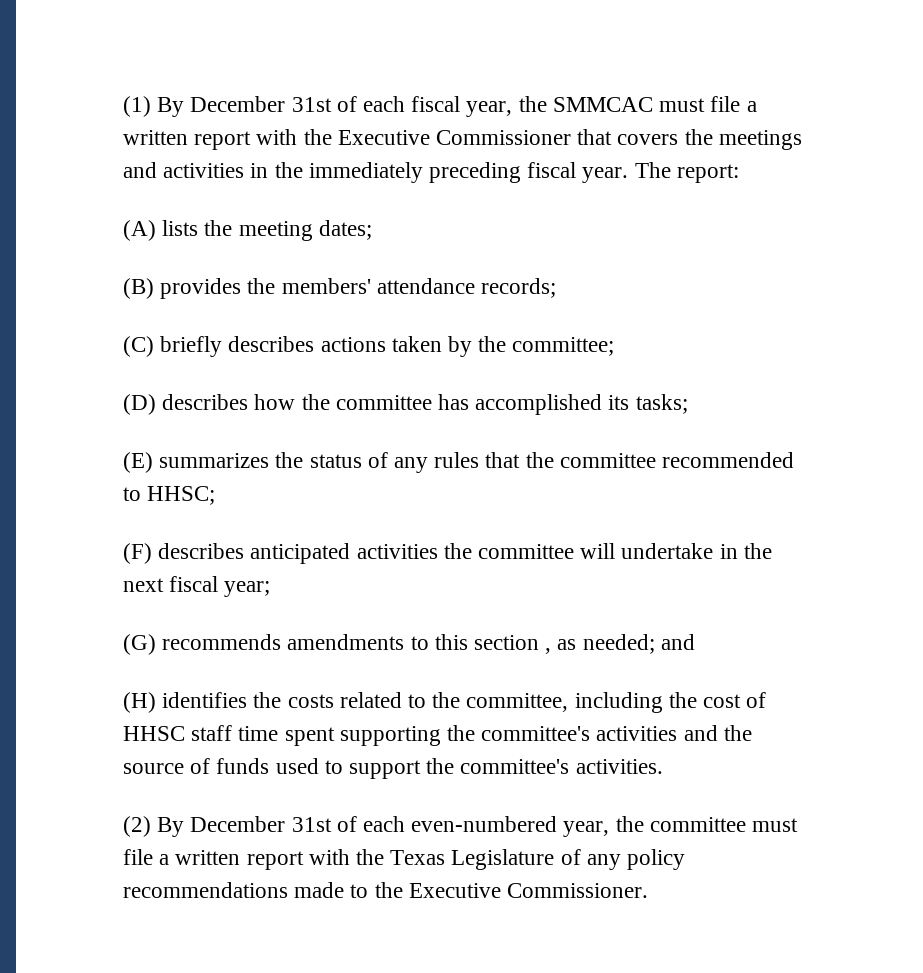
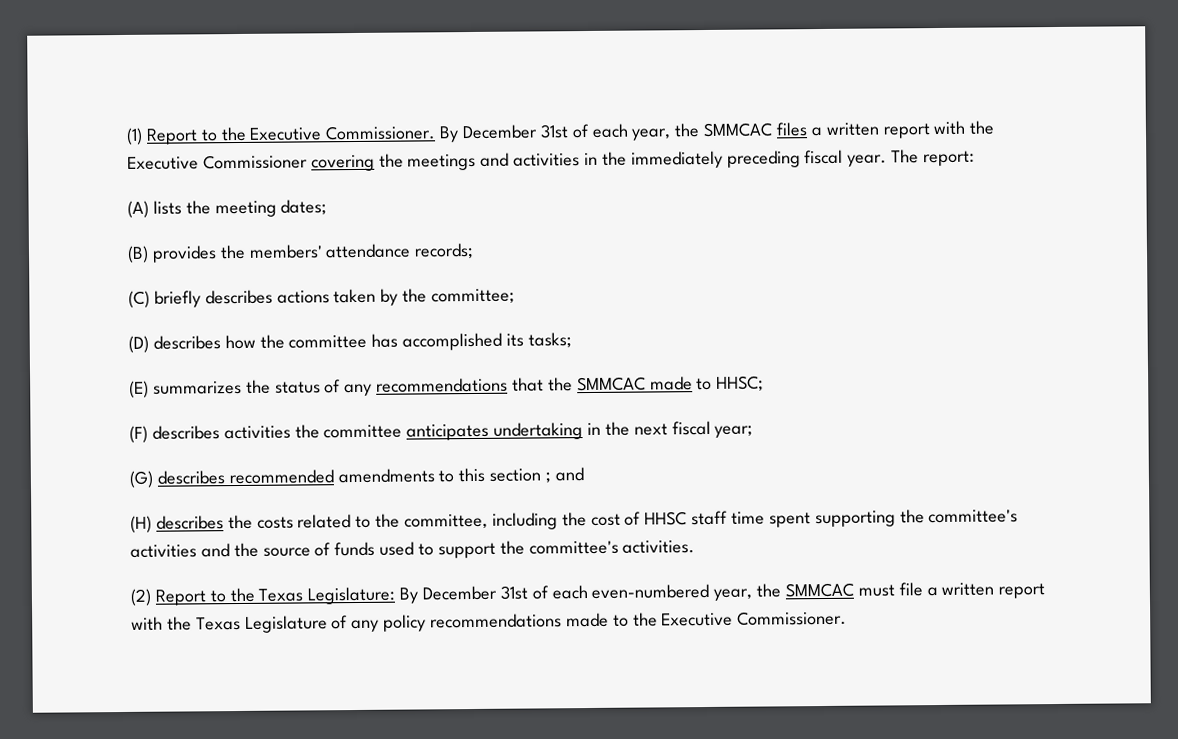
- (1) By December 31st of each fiscal year, the SMMCAC must file a written report with the Executive Commissioner that covers the meetings and activities in the immediately preceding fiscal year.
+ (1) Report to the Executive Commissioner. By December 31st of each year, the SMMCAC files a written report with the Executive Commissioner covering the meetings and activities in the immediately preceding fiscal year.
- (E) summarizes the status of any rules that the committee recommended to HHSC;
+ (E) summarizes the status of any recommendations that the SMMCAC made to HHSC;
- (F) describes anticipated activities the committee will undertake in the next fiscal year;
+ (F) describes activities the committee anticipates undertaking in the next fiscal year;
- (G) recommends amendments to this section , as needed; and
+ (G) describes recommended amendments to this section ; and
- (H) identifies the costs related to the committee, including the cost of HHSC staff time spent supporting the committee's activities and the source of funds used to support the committee's activities.
+ (H) describes the costs related to the committee, including the cost of HHSC staff time spent supporting the committee's activities and the source of funds used to support the committee's activities.
- (2) By December 31st of each even-numbered year, the committee must file a written report with the Texas Legislature of any policy recommendations made to the Executive Commissioner.
+ (2) Report to the Texas Legislature: By December 31st of each even-numbered year, the SMMCAC must file a written report with the Texas Legislature of any policy recommendations made to the Executive Commissioner.

